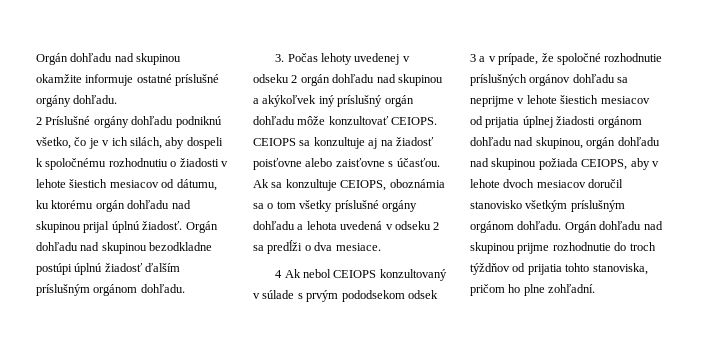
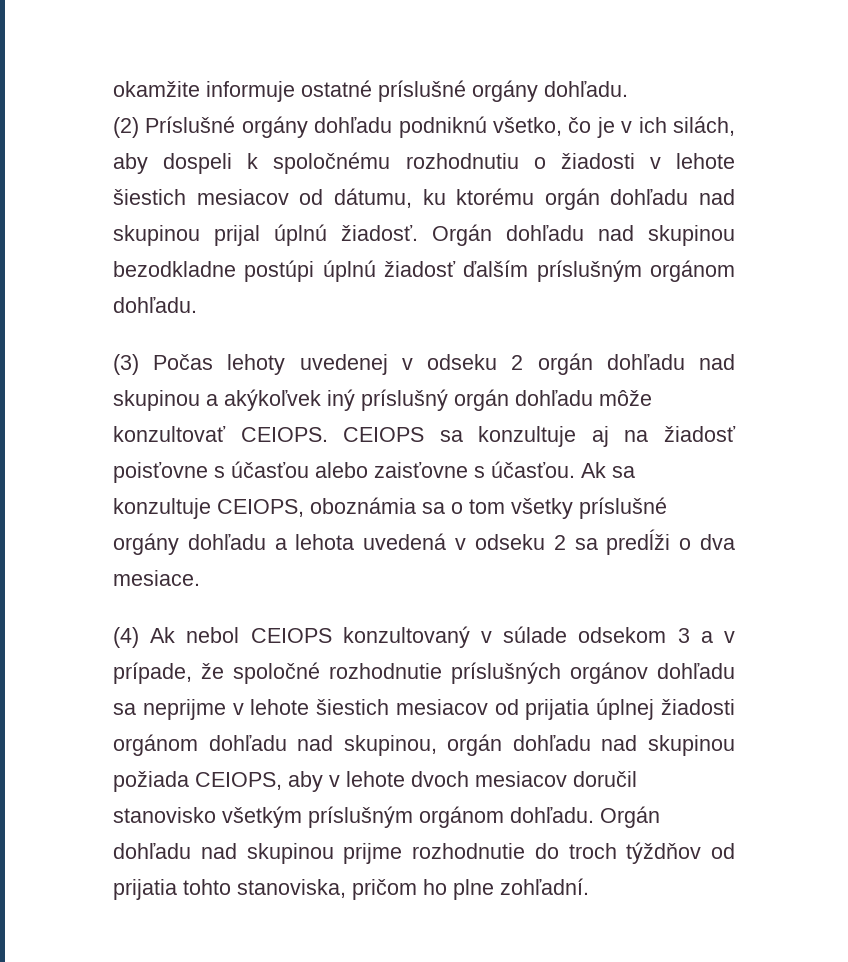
- Orgán dohľadu nad skupinou okamžite informuje ostatné príslušné orgány dohľadu.
+ okamžite informuje ostatné príslušné orgány dohľadu.
- 2 Príslušné orgány dohľadu podniknú všetko, čo je v ich silách, aby dospeli k spoločnému rozhodnutiu o žiadosti v lehote šiestich mesiacov od dátumu, ku ktorému orgán dohľadu nad skupinou prijal úplnú žiadosť.
+ (2) Príslušné orgány dohľadu podniknú všetko, čo je v ich silách, aby dospeli k spoločnému rozhodnutiu o žiadosti v lehote šiestich mesiacov od dátumu, ku ktorému orgán dohľadu nad skupinou prijal úplnú žiadosť.
- 3. Počas lehoty uvedenej v odseku 2 orgán dohľadu nad skupinou a akýkoľvek iný príslušný orgán dohľadu môže konzultovať CEIOPS.
+ (3) Počas lehoty uvedenej v odseku 2 orgán dohľadu nad skupinou a akýkoľvek iný príslušný orgán dohľadu môže konzultovať CEIOPS.
- CEIOPS sa konzultuje aj na žiadosť poisťovne alebo zaisťovne s účasťou.
+ CEIOPS sa konzultuje aj na žiadosť poisťovne s účasťou alebo zaisťovne s účasťou.
- 4 Ak nebol CEIOPS konzultovaný v súlade s prvým pododsekom odsek 3 a v prípade, že spoločné rozhodnutie príslušných orgánov dohľadu sa neprijme v lehote šiestich mesiacov od prijatia úplnej žiadosti orgánom dohľadu nad skupinou, orgán dohľadu nad skupinou požiada CEIOPS, aby v lehote dvoch mesiacov doručil stanovisko všetkým príslušným orgánom dohľadu.
+ (4) Ak nebol CEIOPS konzultovaný v súlade odsekom 3 a v prípade, že spoločné rozhodnutie príslušných orgánov dohľadu sa neprijme v lehote šiestich mesiacov od prijatia úplnej žiadosti orgánom dohľadu nad skupinou, orgán dohľadu nad skupinou požiada CEIOPS, aby v lehote dvoch mesiacov doručil stanovisko všetkým príslušným orgánom dohľadu.

